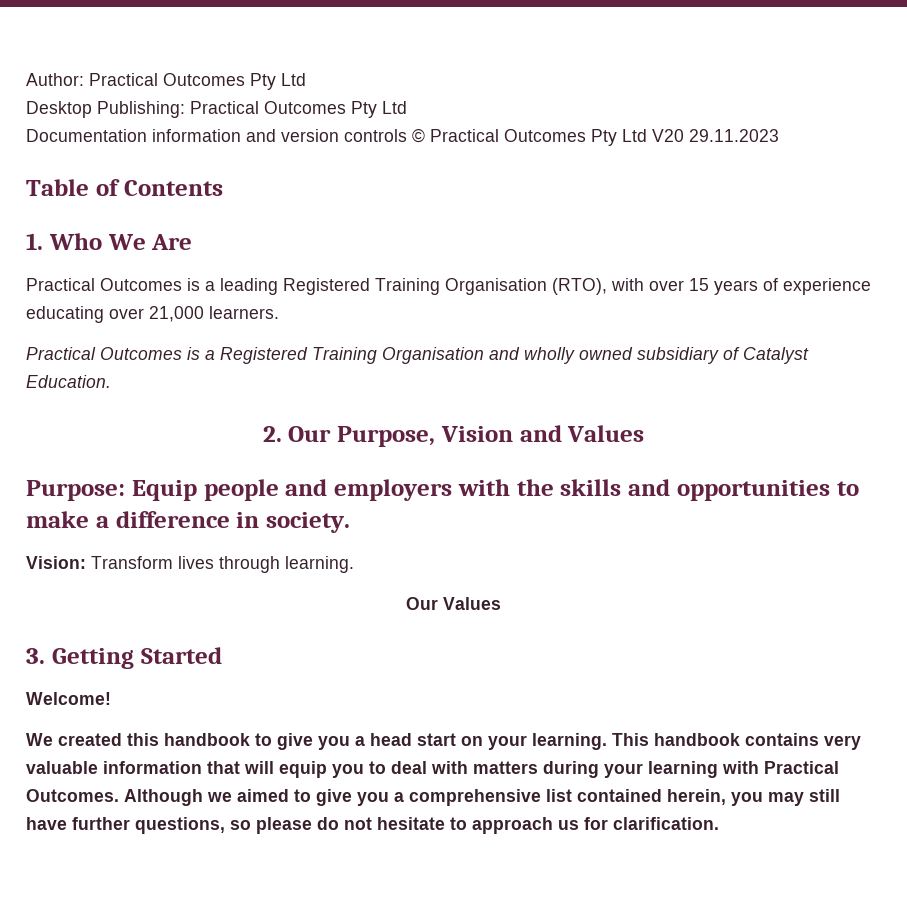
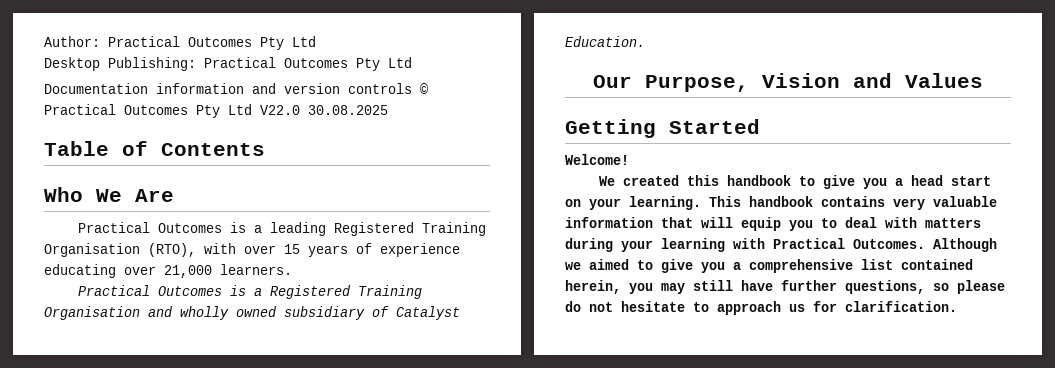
- Documentation information and version controls © Practical Outcomes Pty Ltd V20 29.11.2023
+ Documentation information and version controls © Practical Outcomes Pty Ltd V22.0 30.08.2025
- 1. Who We Are
+ Who We Are
- 2. Our Purpose, Vision and Values
+ Our Purpose, Vision and Values
- Purpose: Equip people and employers with the skills and opportunities to make a difference in society.
- Vision: Transform lives through learning.
- Our Values
- 3. Getting Started
+ Getting Started

